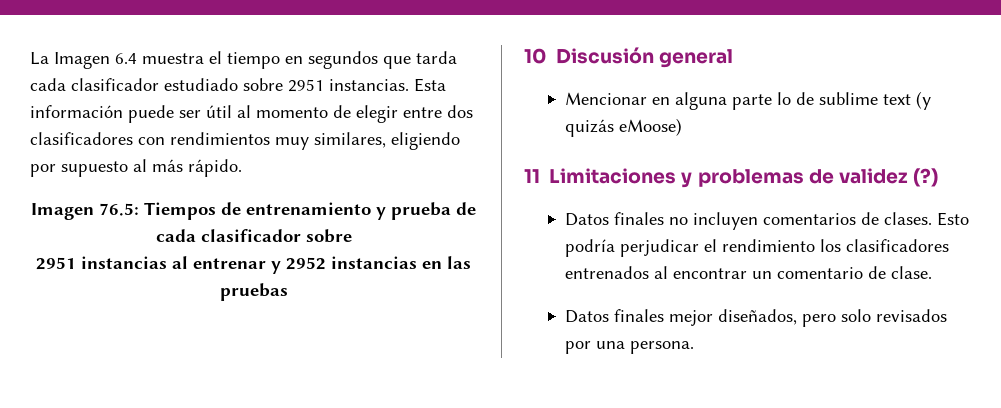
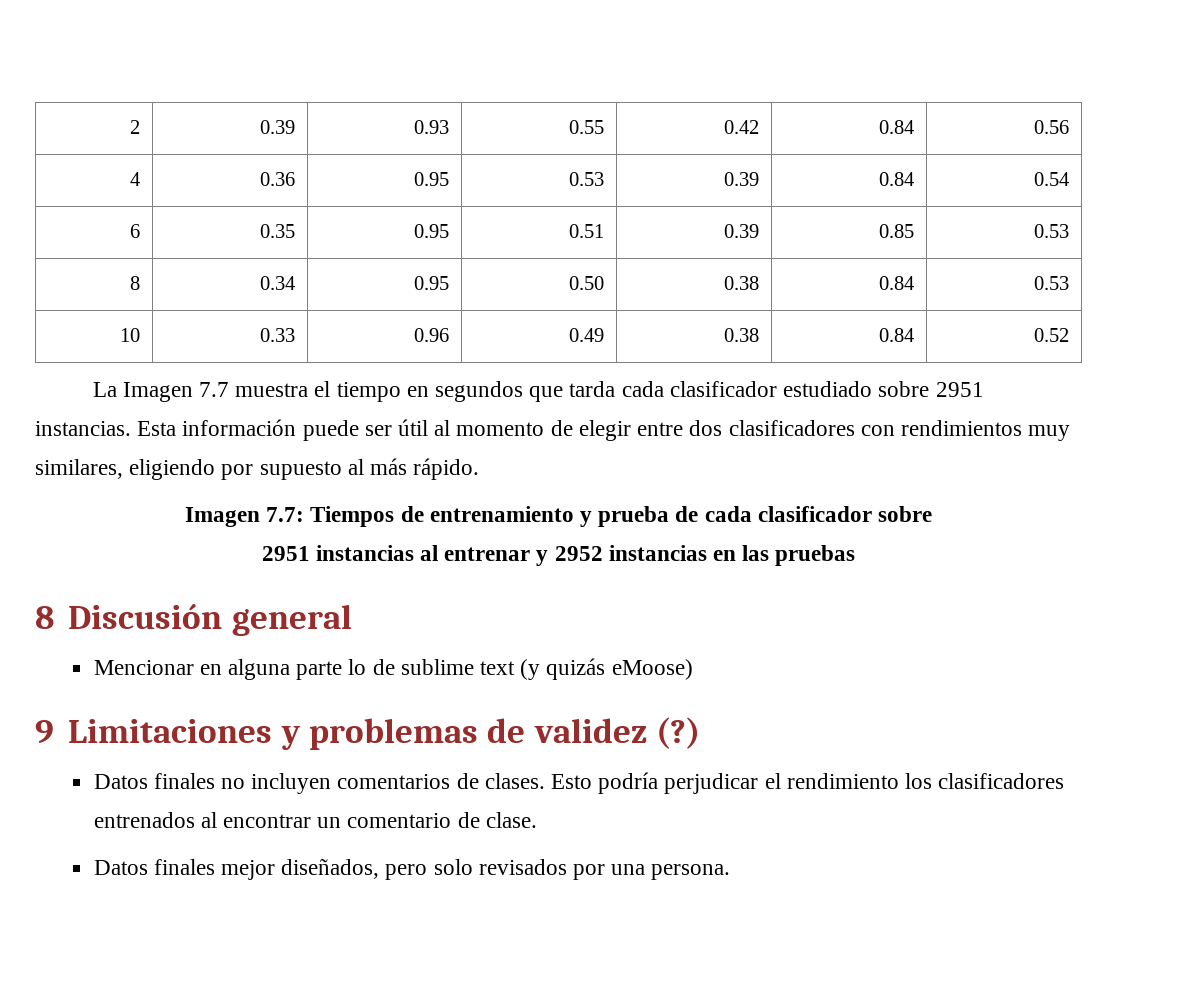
+ 2 | 0.39 | 0.93 | 0.55 | 0.42 | 0.84 | 0.56
+ 4 | 0.36 | 0.95 | 0.53 | 0.39 | 0.84 | 0.54
+ 6 | 0.35 | 0.95 | 0.51 | 0.39 | 0.85 | 0.53
+ 8 | 0.34 | 0.95 | 0.50 | 0.38 | 0.84 | 0.53
+ 10 | 0.33 | 0.96 | 0.49 | 0.38 | 0.84 | 0.52
- La Imagen 6.4 muestra el tiempo en segundos que tarda cada clasificador estudiado sobre 2951 instancias.
+ La Imagen 7.7 muestra el tiempo en segundos que tarda cada clasificador estudiado sobre 2951 instancias.
- Imagen 76.5: Tiempos de entrenamiento y prueba de cada clasificador sobre
+ Imagen 7.7: Tiempos de entrenamiento y prueba de cada clasificador sobre
- 10 Discusión general
+ 8 Discusión general
- 11 Limitaciones y problemas de validez (?)
+ 9 Limitaciones y problemas de validez (?)

